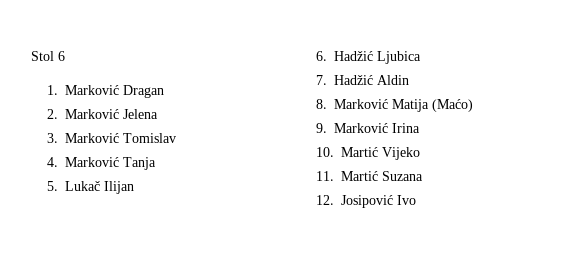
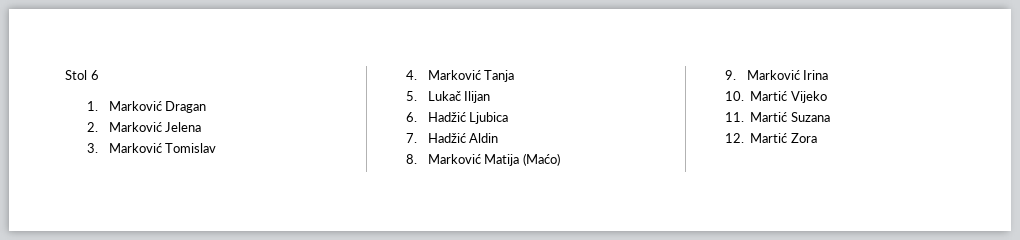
- 12. Josipović Ivo
+ 12. Martić Zora

